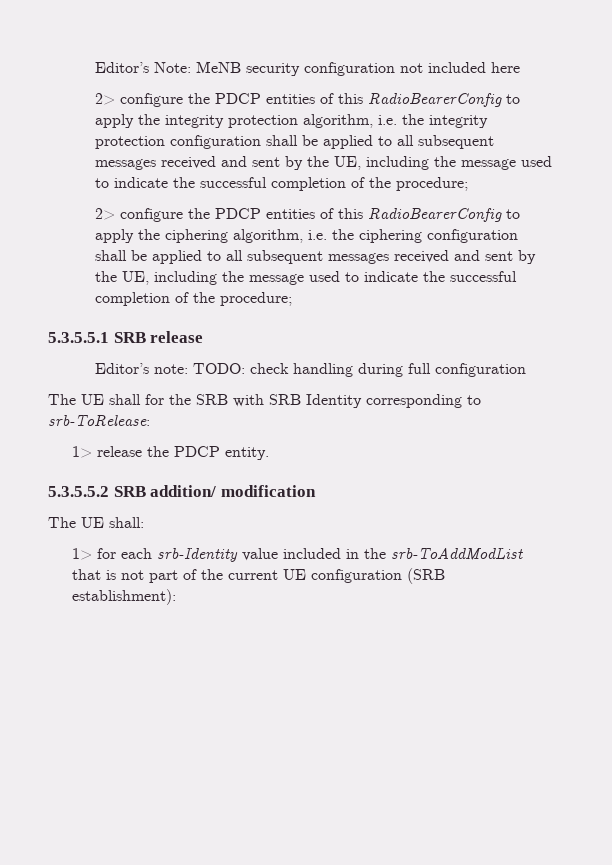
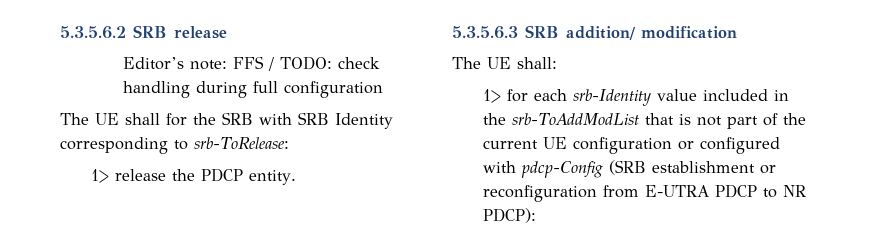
- Editor’s Note: MeNB security configuration not included here
- 2> configure the PDCP entities of this RadioBearerConfig to apply the integrity protection algorithm, i.e. the integrity protection configuration shall be applied to all subsequent messages received and sent by the UE, including the message used to indicate the successful completion of the procedure;
- 2> configure the PDCP entities of this RadioBearerConfig to apply the ciphering algorithm, i.e. the ciphering configuration shall be applied to all subsequent messages received and sent by the UE, including the message used to indicate the successful completion of the procedure;
- 5.3.5.5.1 SRB release
+ 5.3.5.6.2 SRB release
- Editor’s note: TODO: check handling during full configuration
+ Editor’s note: FFS / TODO: check handling during full configuration
- 5.3.5.5.2 SRB addition/ modification
+ 5.3.5.6.3 SRB addition/ modification
- 1> for each srb-Identity value included in the srb-ToAddModList that is not part of the current UE configuration (SRB establishment):
+ 1> for each srb-Identity value included in the srb-ToAddModList that is not part of the current UE configuration or configured with pdcp-Config (SRB establishment or reconfiguration from E-UTRA PDCP to NR PDCP):

